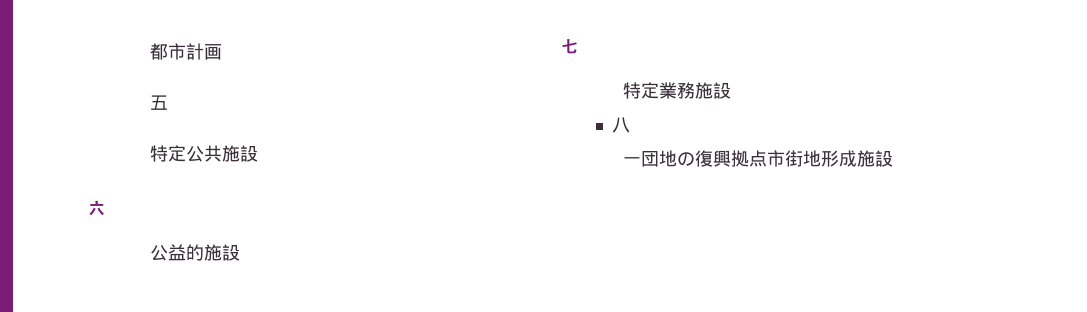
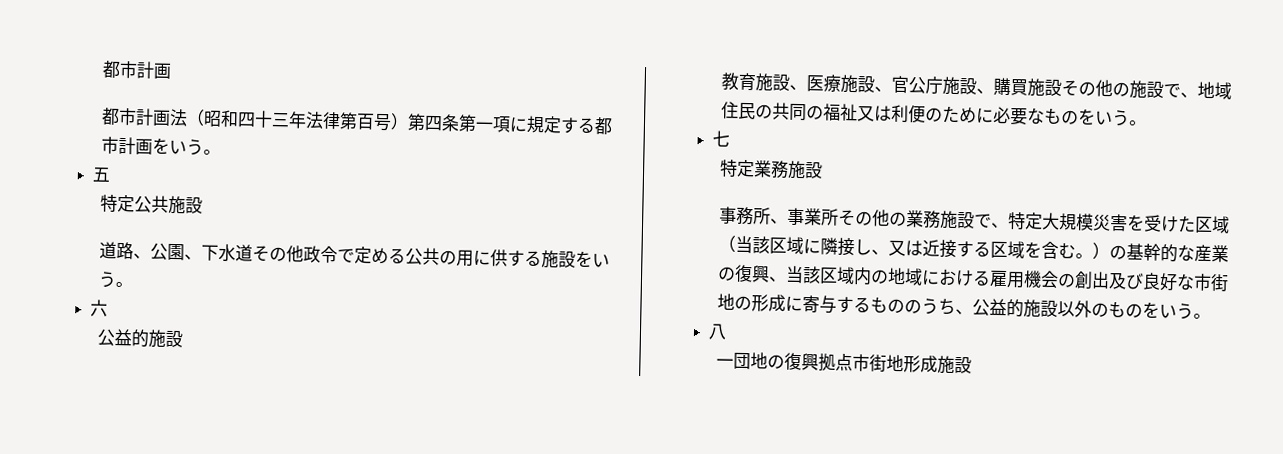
+ 都市計画法（昭和四十三年法律第百号）第四条第一項に規定する都市計画をいう。
  五
  特定公共施設
+ 道路、公園、下水道その他政令で定める公共の用に供する施設をいう。
  六
  公益的施設
+ 教育施設、医療施設、官公庁施設、購買施設その他の施設で、地域住民の共同の福祉又は利便のために必要なものをいう。
  七
  特定業務施設
+ 事務所、事業所その他の業務施設で、特定大規模災害を受けた区域（当該区域に隣接し、又は近接する区域を含む。）の基幹的な産業の復興、当該区域内の地域における雇用機会の創出及び良好な市街地の形成に寄与するもののうち、公益的施設以外のものをいう。

